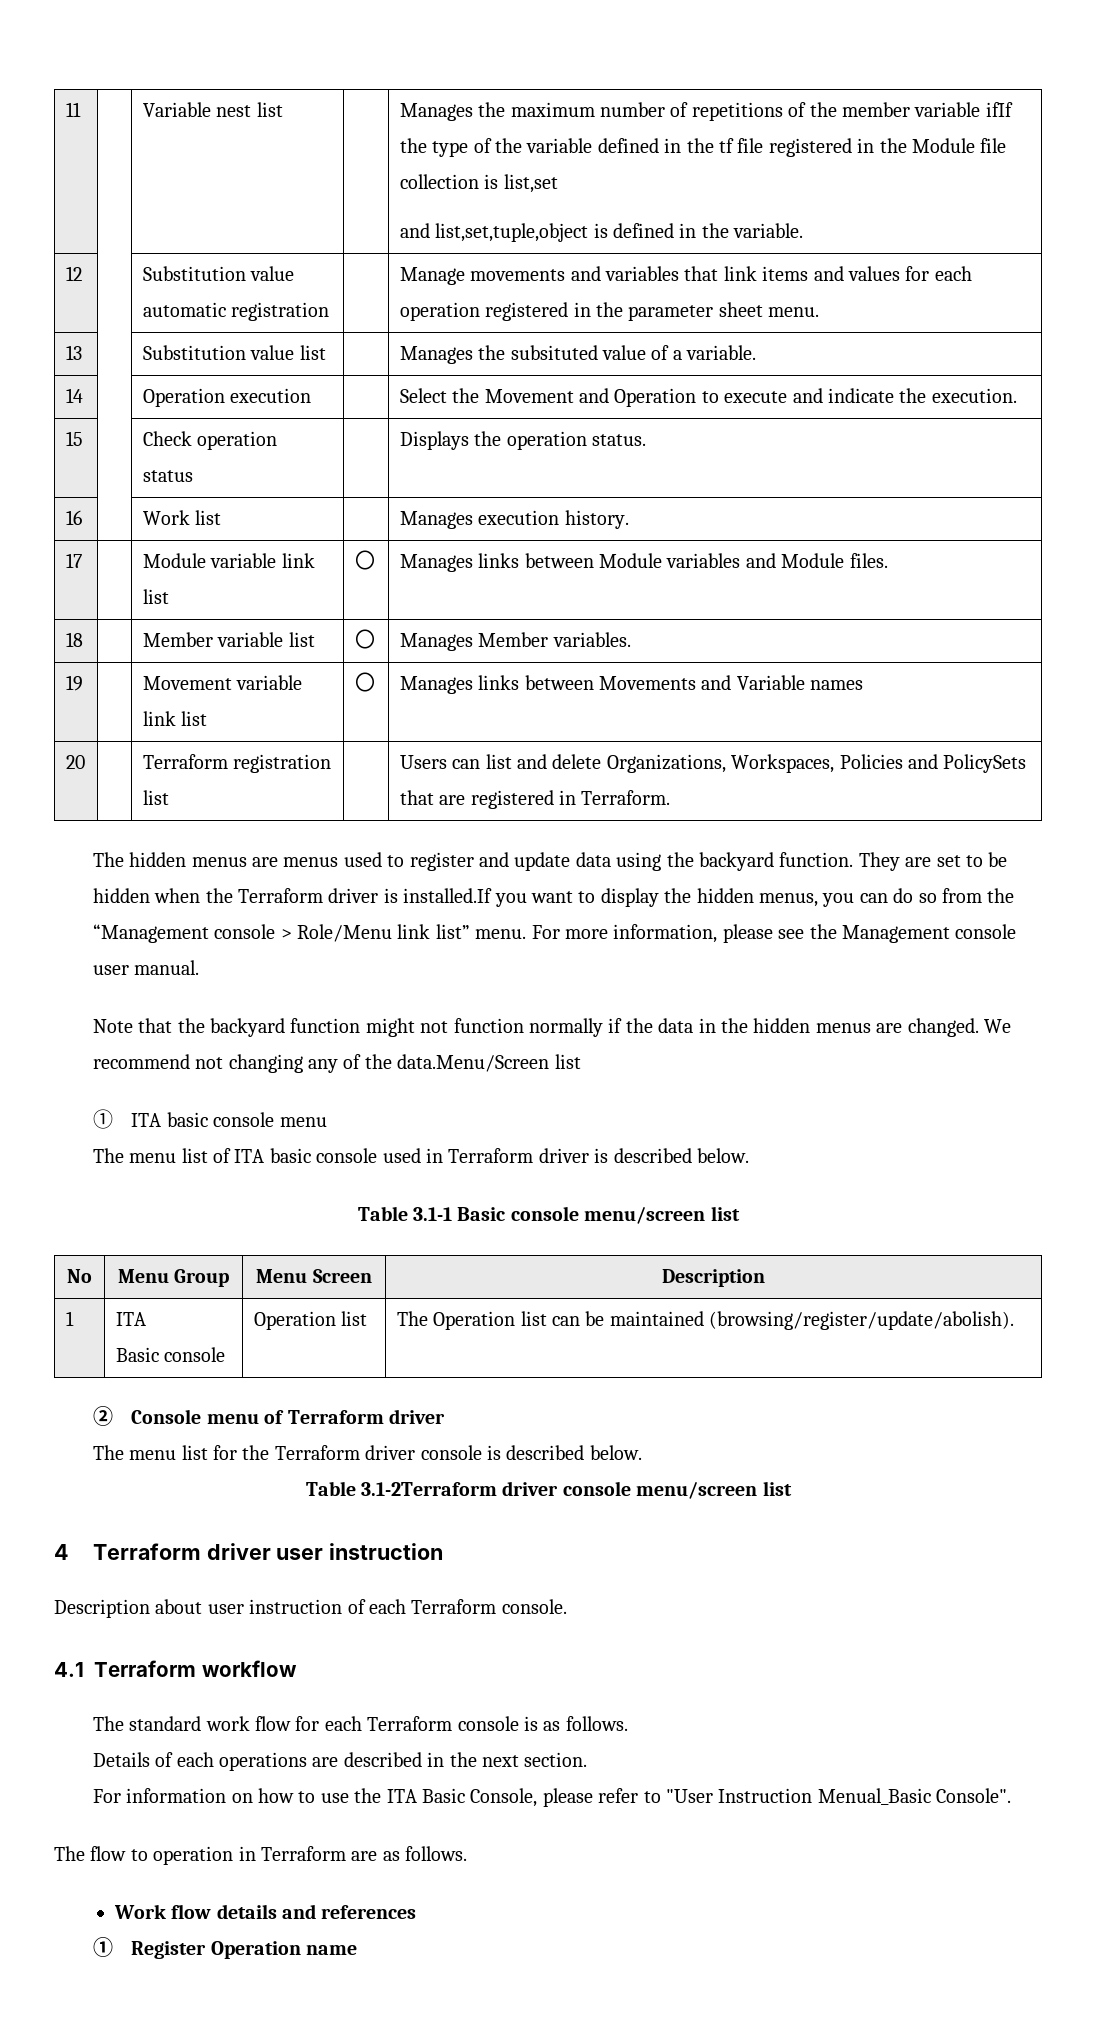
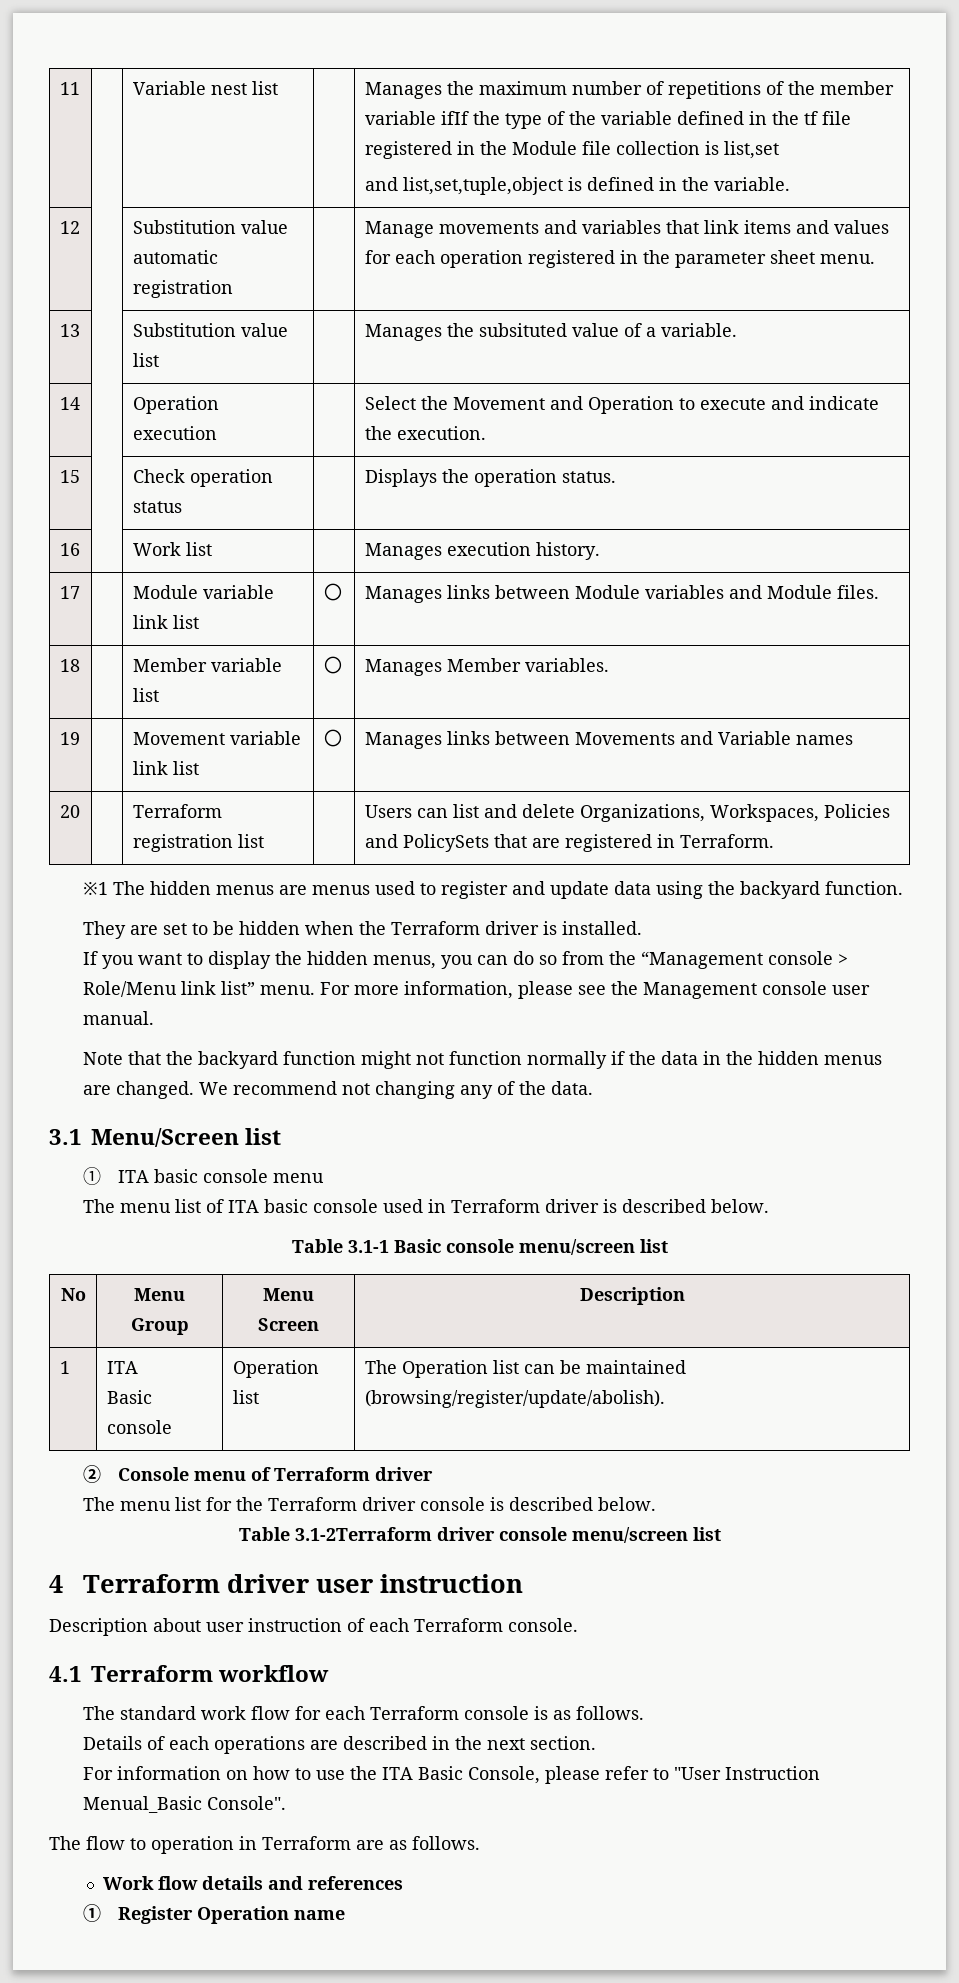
- The hidden menus are menus used to register and update data using the backyard function. They are set to be hidden when the Terraform driver is installed.If you want to display the hidden menus, you can do so from the “Management console > Role/Menu link list” menu.
+ ※1 The hidden menus are menus used to register and update data using the backyard function.
+ They are set to be hidden when the Terraform driver is installed.
+ If you want to display the hidden menus, you can do so from the “Management console > Role/Menu link list” menu.
- We recommend not changing any of the data.Menu/Screen list
+ We recommend not changing any of the data.
+ 3.1 Menu/Screen list

